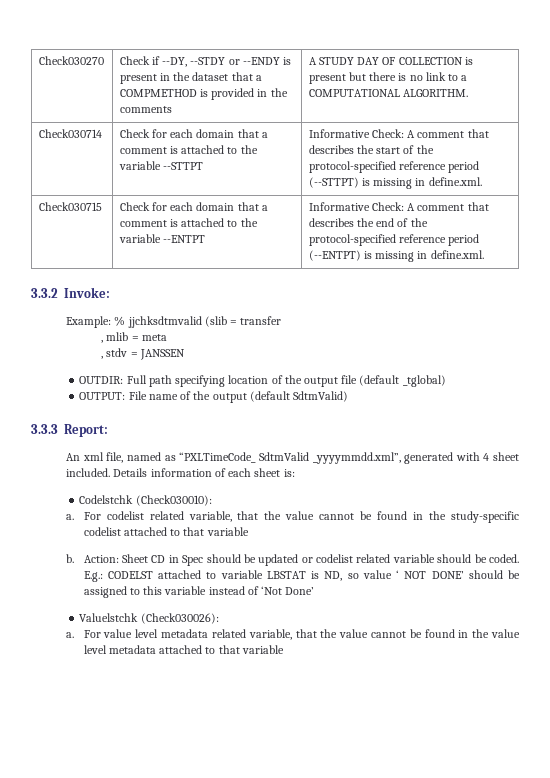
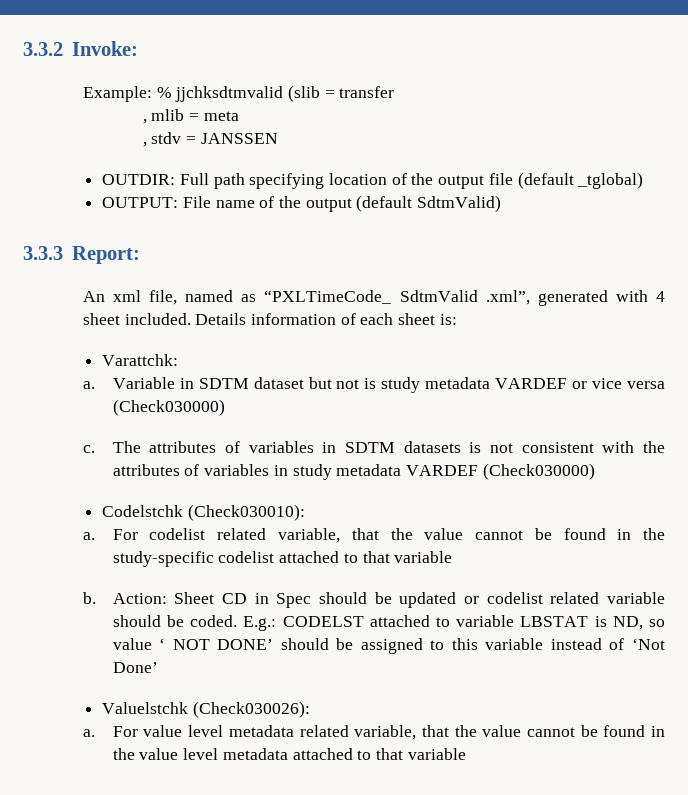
- Check030270 | Check if --DY, --STDY or --ENDY is present in the dataset that a COMPMETHOD is provided in the comments | A STUDY DAY OF COLLECTION is present but there is no link to a COMPUTATIONAL ALGORITHM.
- Check030714 | Check for each domain that a comment is attached to the variable --STTPT | Informative Check: A comment that describes the start of the protocol-specified reference period (--STTPT) is missing in define.xml.
- Check030715 | Check for each domain that a comment is attached to the variable --ENTPT | Informative Check: A comment that describes the end of the protocol-specified reference period (--ENTPT) is missing in define.xml.
- An xml file, named as “PXLTimeCode_ SdtmValid _yyyymmdd.xml”, generated with 4 sheet included.
+ An xml file, named as “PXLTimeCode_ SdtmValid .xml”, generated with 4 sheet included.
+ Varattchk:
+ a. Variable in SDTM dataset but not is study metadata VARDEF or vice versa (Check030000)
+ c. The attributes of variables in SDTM datasets is not consistent with the attributes of variables in study metadata VARDEF (Check030000)

